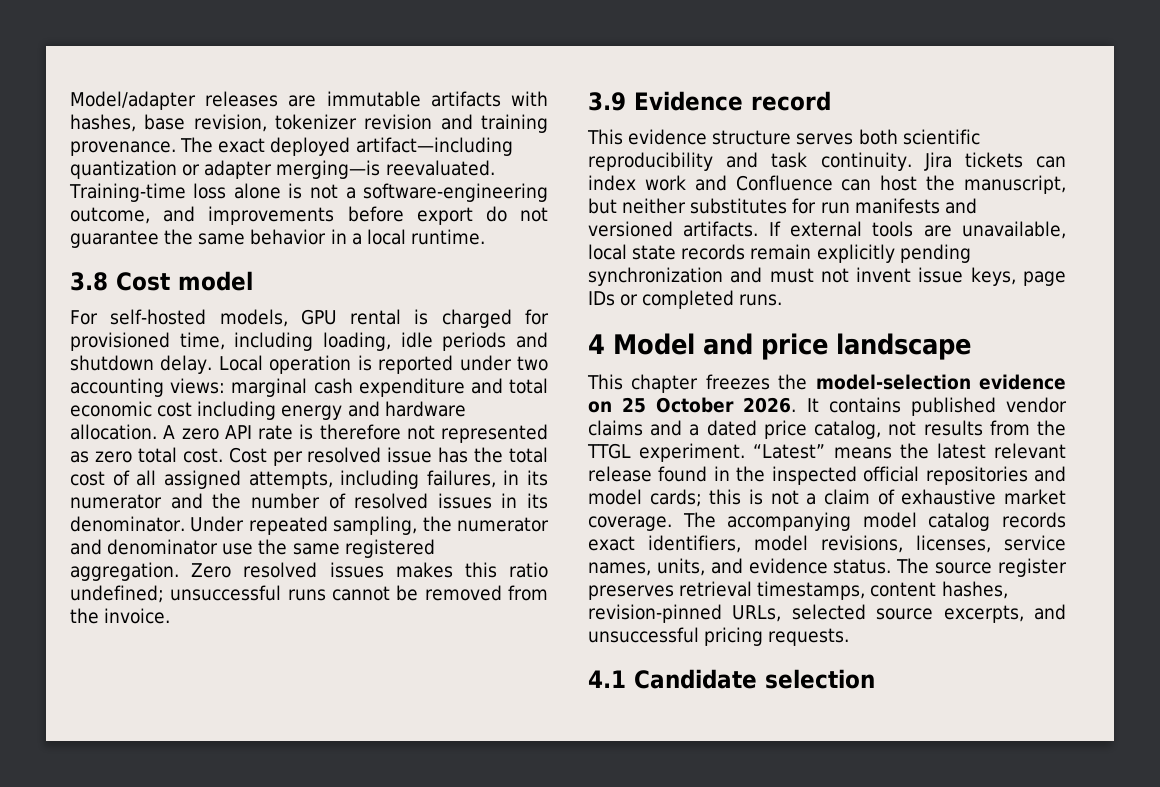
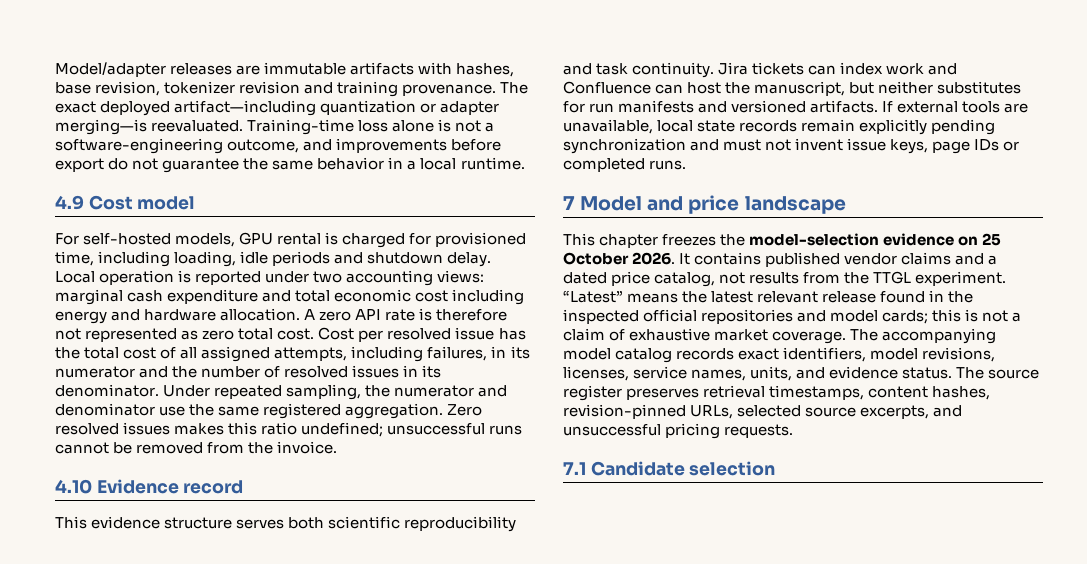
- 3.8 Cost model
+ 4.9 Cost model
- 3.9 Evidence record
+ 4.10 Evidence record
- 4 Model and price landscape
+ 7 Model and price landscape
- 4.1 Candidate selection
+ 7.1 Candidate selection

